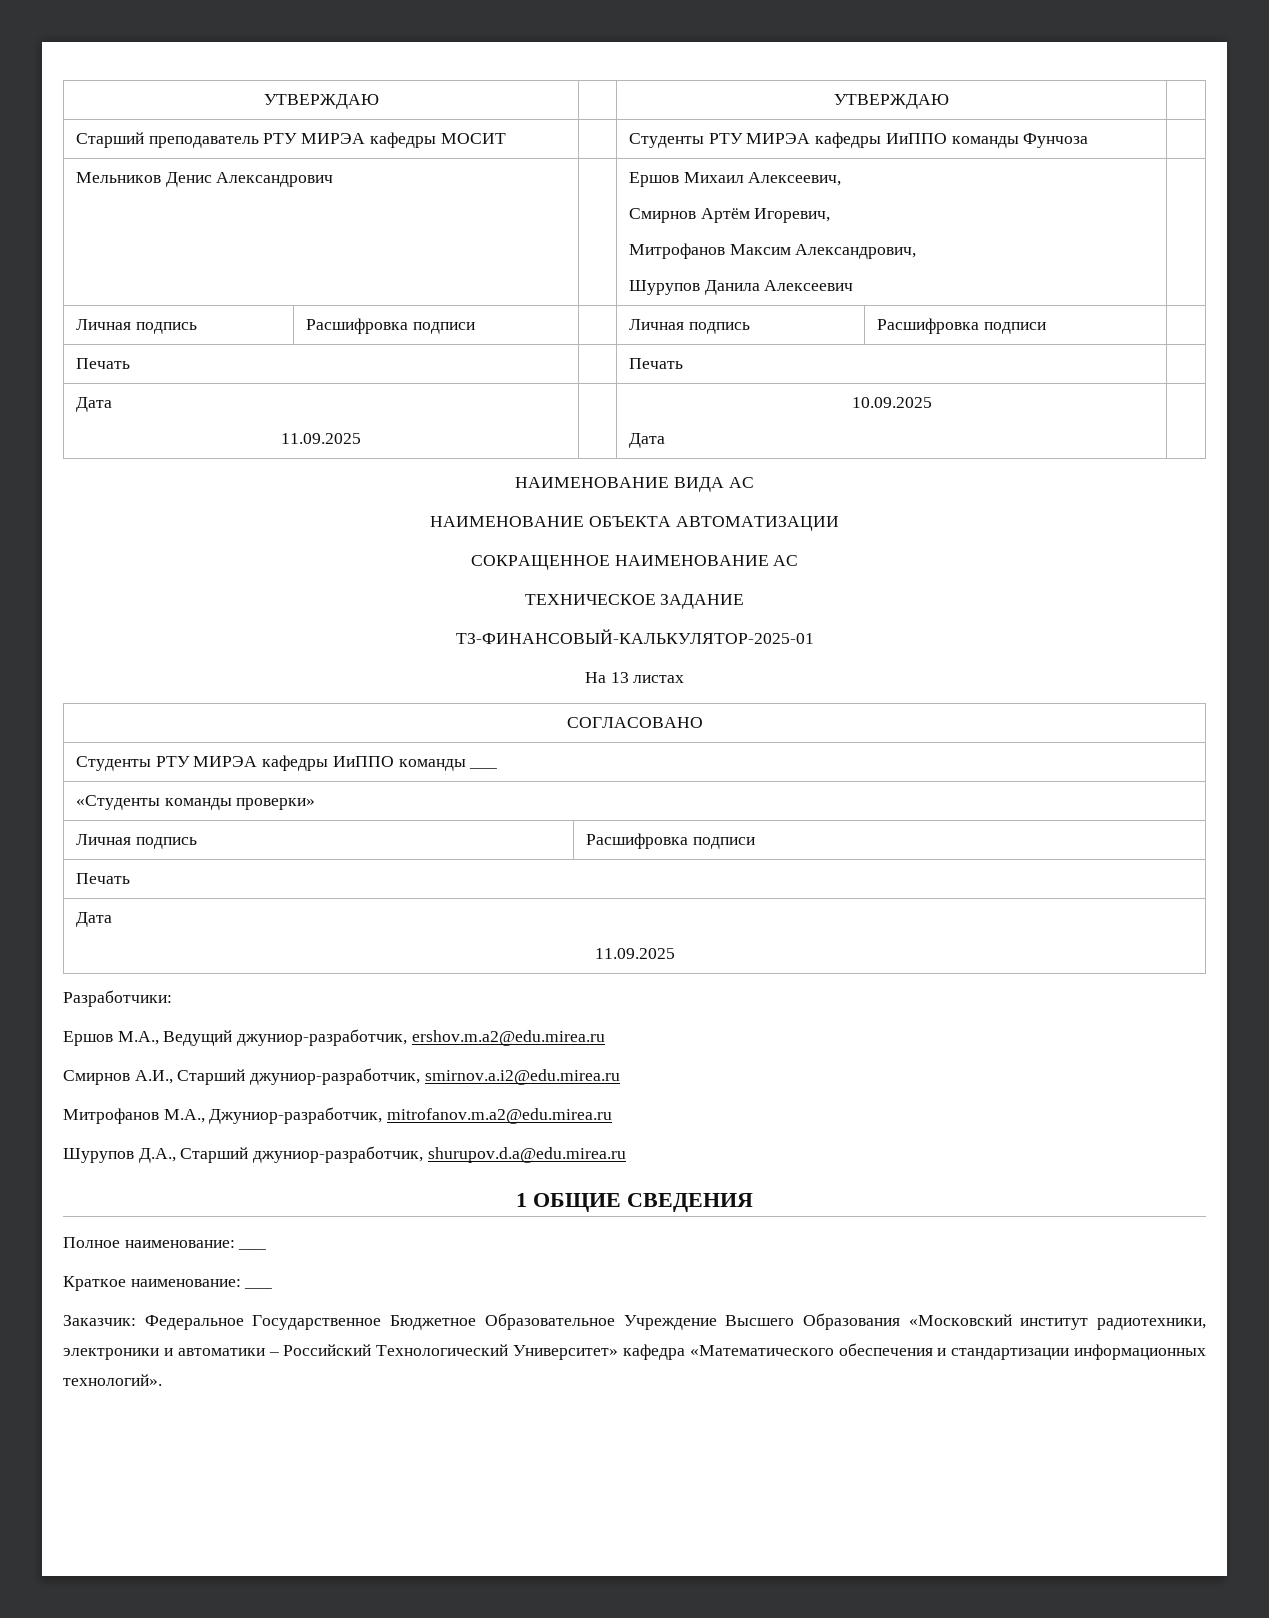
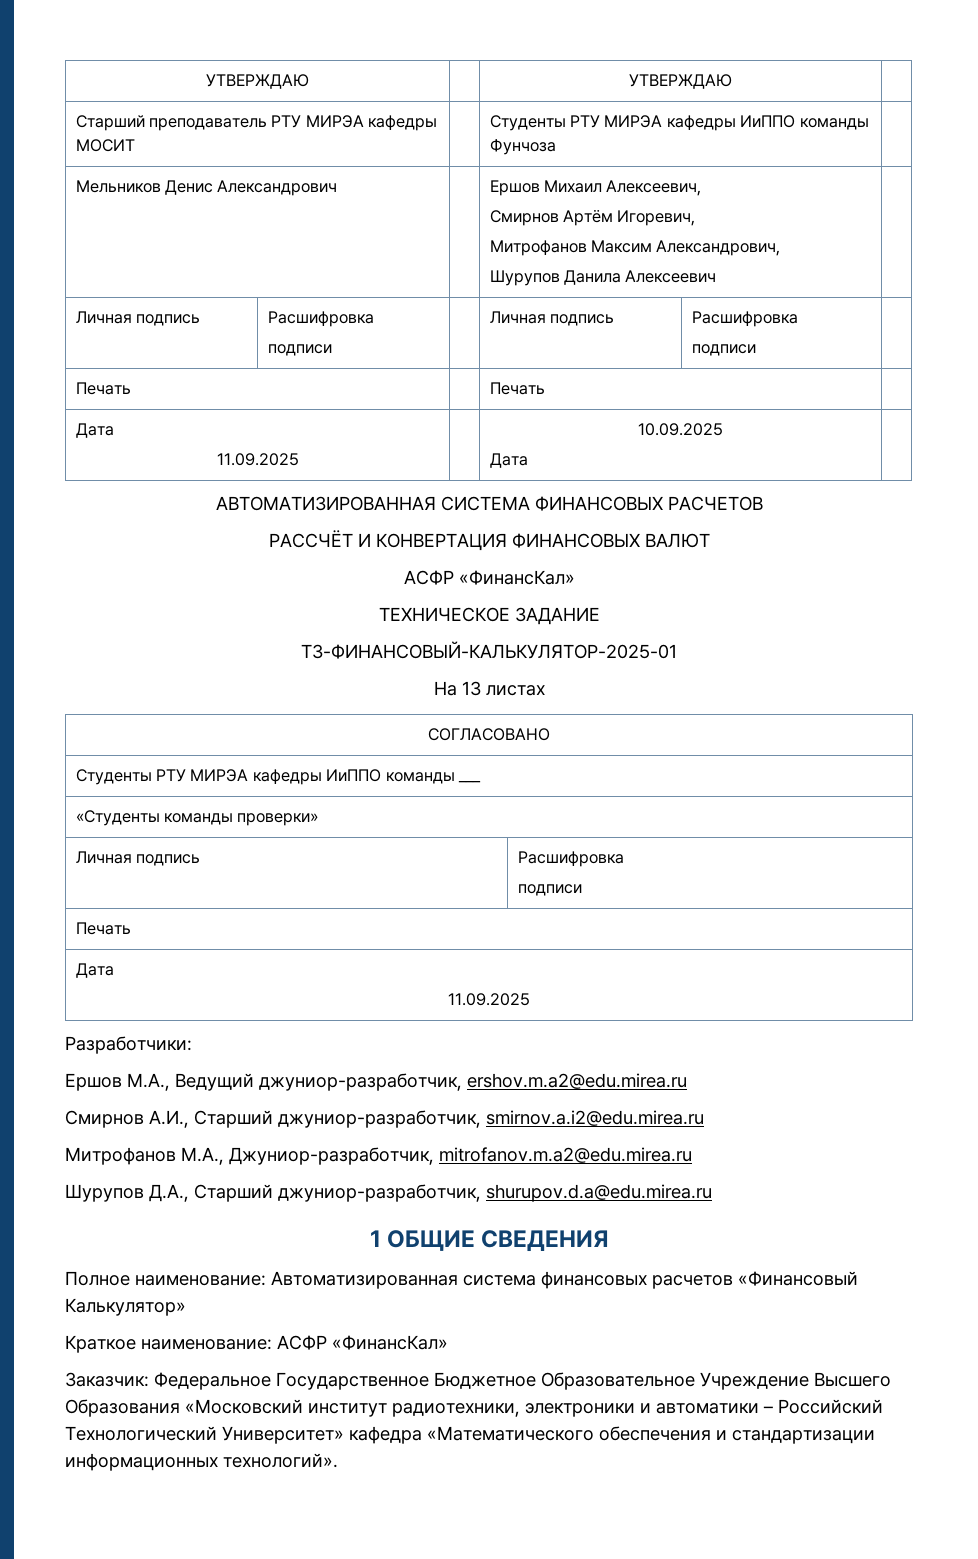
  Мельников Денис Александрович | | Ершов Михаил Алексеевич,
  Смирнов Артём Игоревич,
  Митрофанов Максим Александрович,
  Шурупов Данила Алексеевич |
- Личная подпись | Расшифровка подписи | | Личная подпись | Расшифровка подписи |
+ Личная подпись | Расшифровка
+ подписи | | Личная подпись | Расшифровка
+ подписи |
- НАИМЕНОВАНИЕ ВИДА АС
- НАИМЕНОВАНИЕ ОБЪЕКТА АВТОМАТИЗАЦИИ
- СОКРАЩЕННОЕ НАИМЕНОВАНИЕ АС
+ АВТОМАТИЗИРОВАННАЯ СИСТЕМА ФИНАНСОВЫХ РАСЧЕТОВ
+ РАССЧЁТ И КОНВЕРТАЦИЯ ФИНАНСОВЫХ ВАЛЮТ
+ АСФР «ФинансКал»
  «Студенты команды проверки»
- Личная подпись | Расшифровка подписи
+ Личная подпись | Расшифровка
+ подписи
- Полное наименование: ___
+ Полное наименование: Автоматизированная система финансовых расчетов «Финансовый Калькулятор»
- Краткое наименование: ___
+ Краткое наименование: АСФР «ФинансКал»

